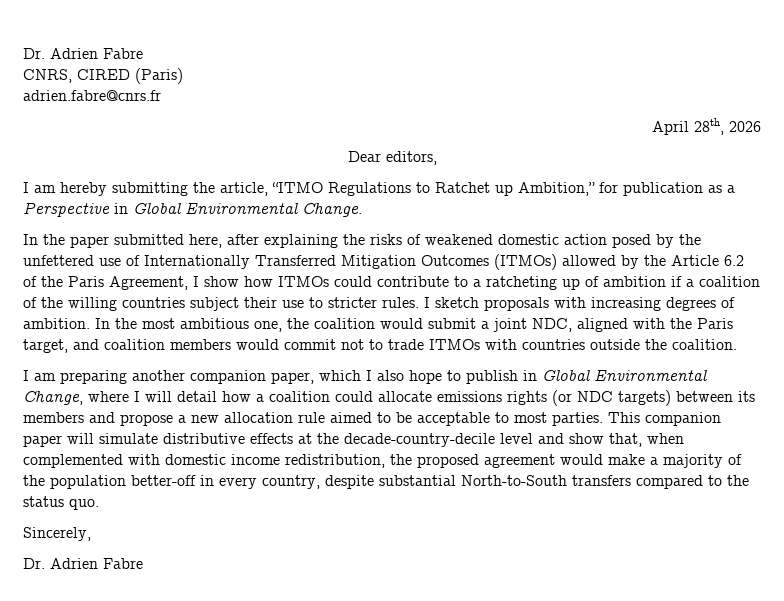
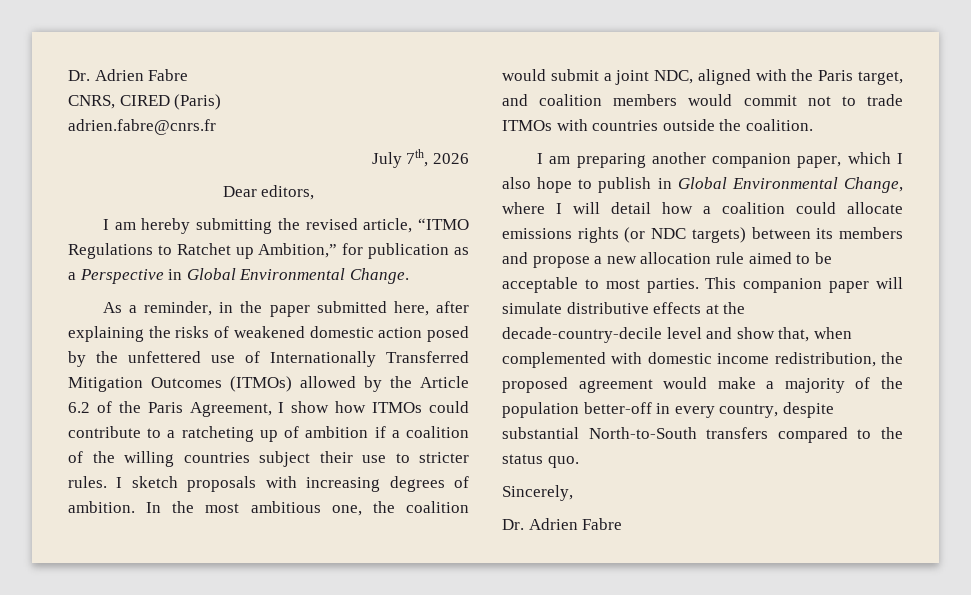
- April 28th, 2026
+ July 7th, 2026
- I am hereby submitting the article, “ITMO Regulations to Ratchet up Ambition,” for publication as a Perspective in Global Environmental Change.
+ I am hereby submitting the revised article, “ITMO Regulations to Ratchet up Ambition,” for publication as a Perspective in Global Environmental Change.
- In the paper submitted here, after explaining the risks of weakened domestic action posed by the unfettered use of Internationally Transferred Mitigation Outcomes (ITMOs) allowed by the Article 6.2 of the Paris Agreement, I show how ITMOs could contribute to a ratcheting up of ambition if a coalition of the willing countries subject their use to stricter rules.
+ As a reminder, in the paper submitted here, after explaining the risks of weakened domestic action posed by the unfettered use of Internationally Transferred Mitigation Outcomes (ITMOs) allowed by the Article 6.2 of the Paris Agreement, I show how ITMOs could contribute to a ratcheting up of ambition if a coalition of the willing countries subject their use to stricter rules.

